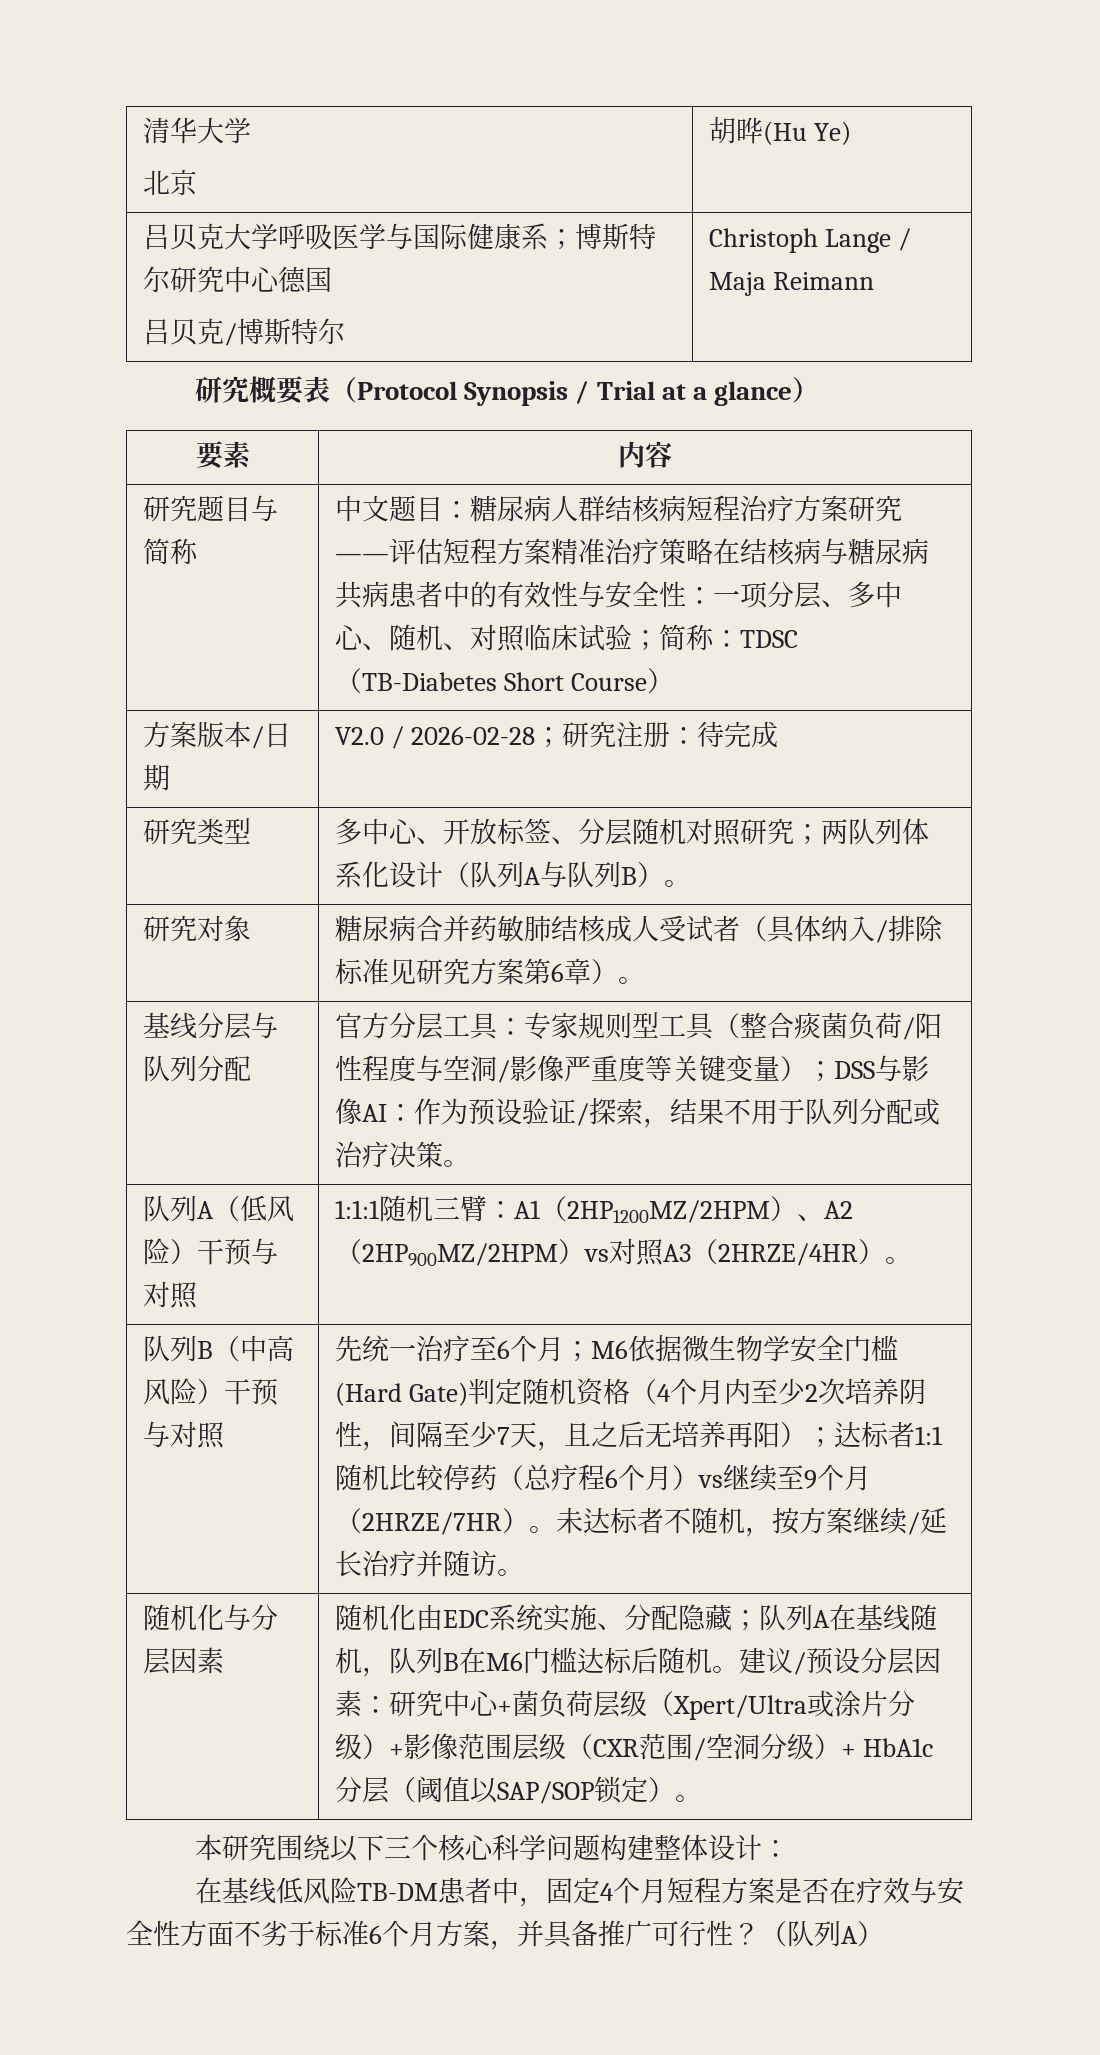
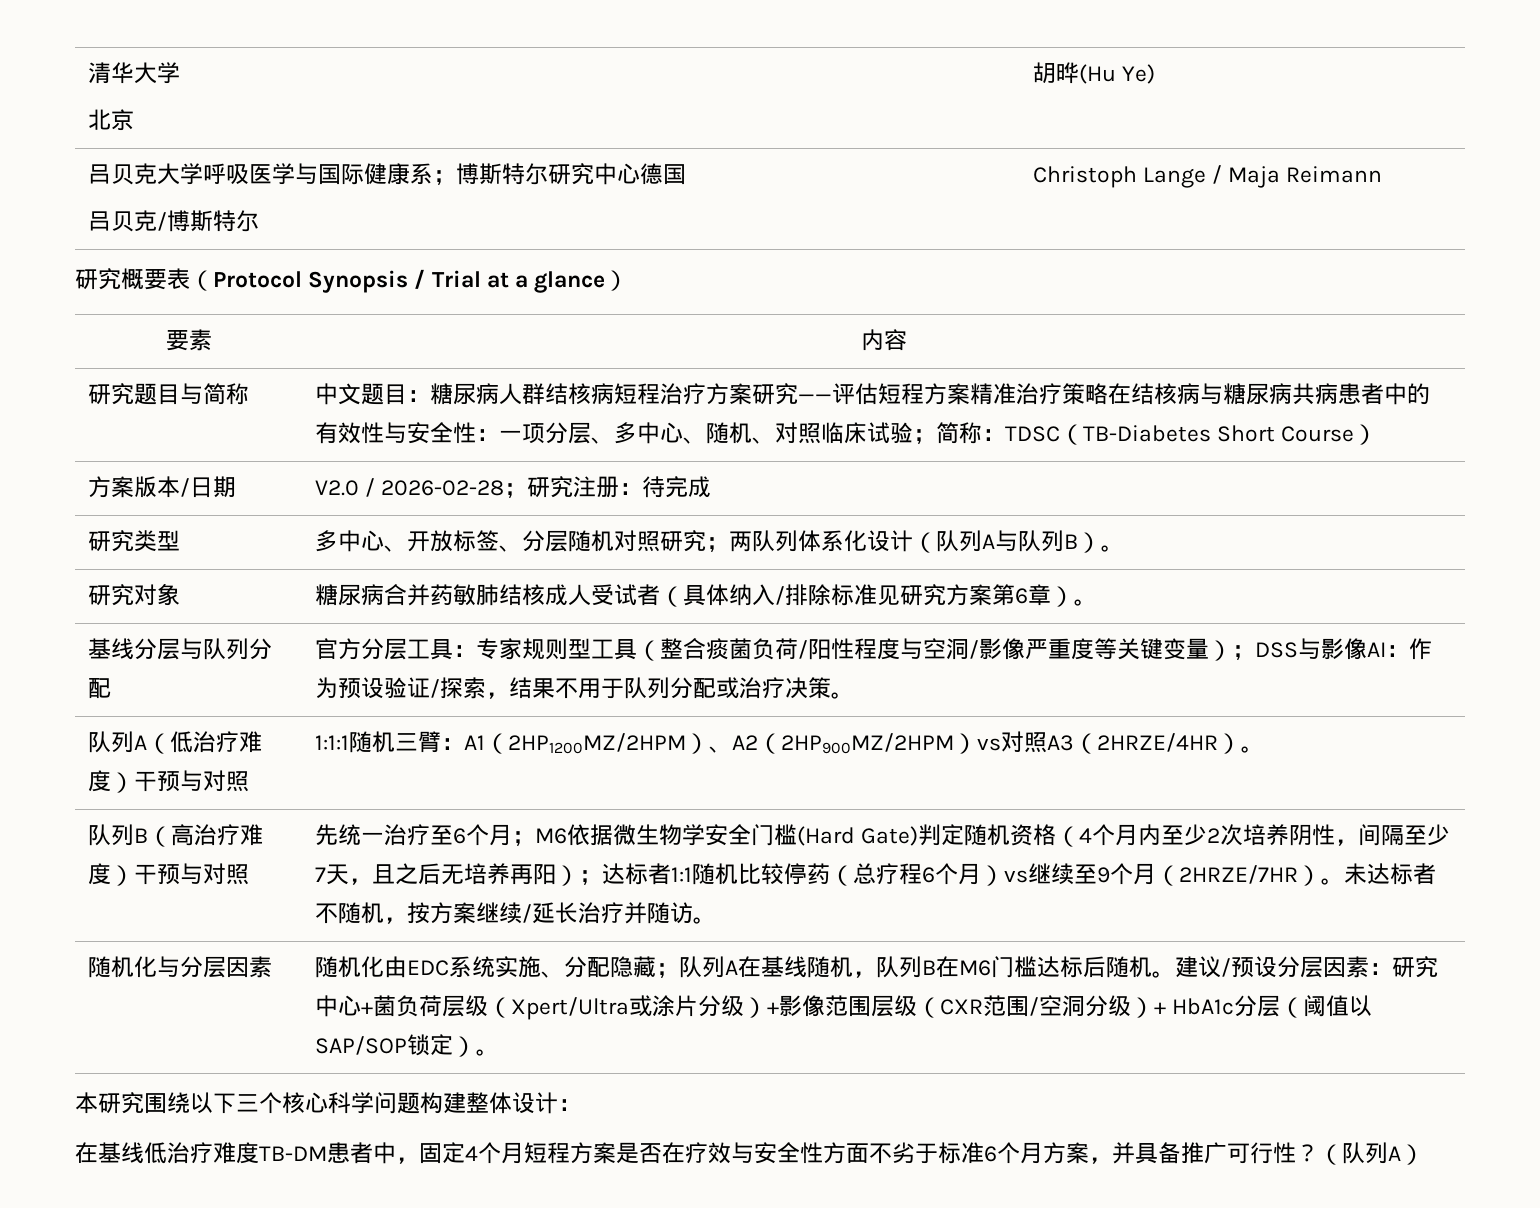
- 队列A（低风险）干预与对照 | 1:1:1随机三臂：A1（2HP1200MZ/2HPM）、A2（2HP900MZ/2HPM）vs对照A3（2HRZE/4HR）。
+ 队列A（低治疗难度）干预与对照 | 1:1:1随机三臂：A1（2HP1200MZ/2HPM）、A2（2HP900MZ/2HPM）vs对照A3（2HRZE/4HR）。
- 队列B（中高风险）干预与对照
+ 队列B（高治疗难度）干预与对照
- 在基线低风险TB-DM患者中，固定4个月短程方案是否在疗效与安全性方面不劣于标准6个月方案，并具备推广可行性？
+ 在基线低治疗难度TB-DM患者中，固定4个月短程方案是否在疗效与安全性方面不劣于标准6个月方案，并具备推广可行性？

